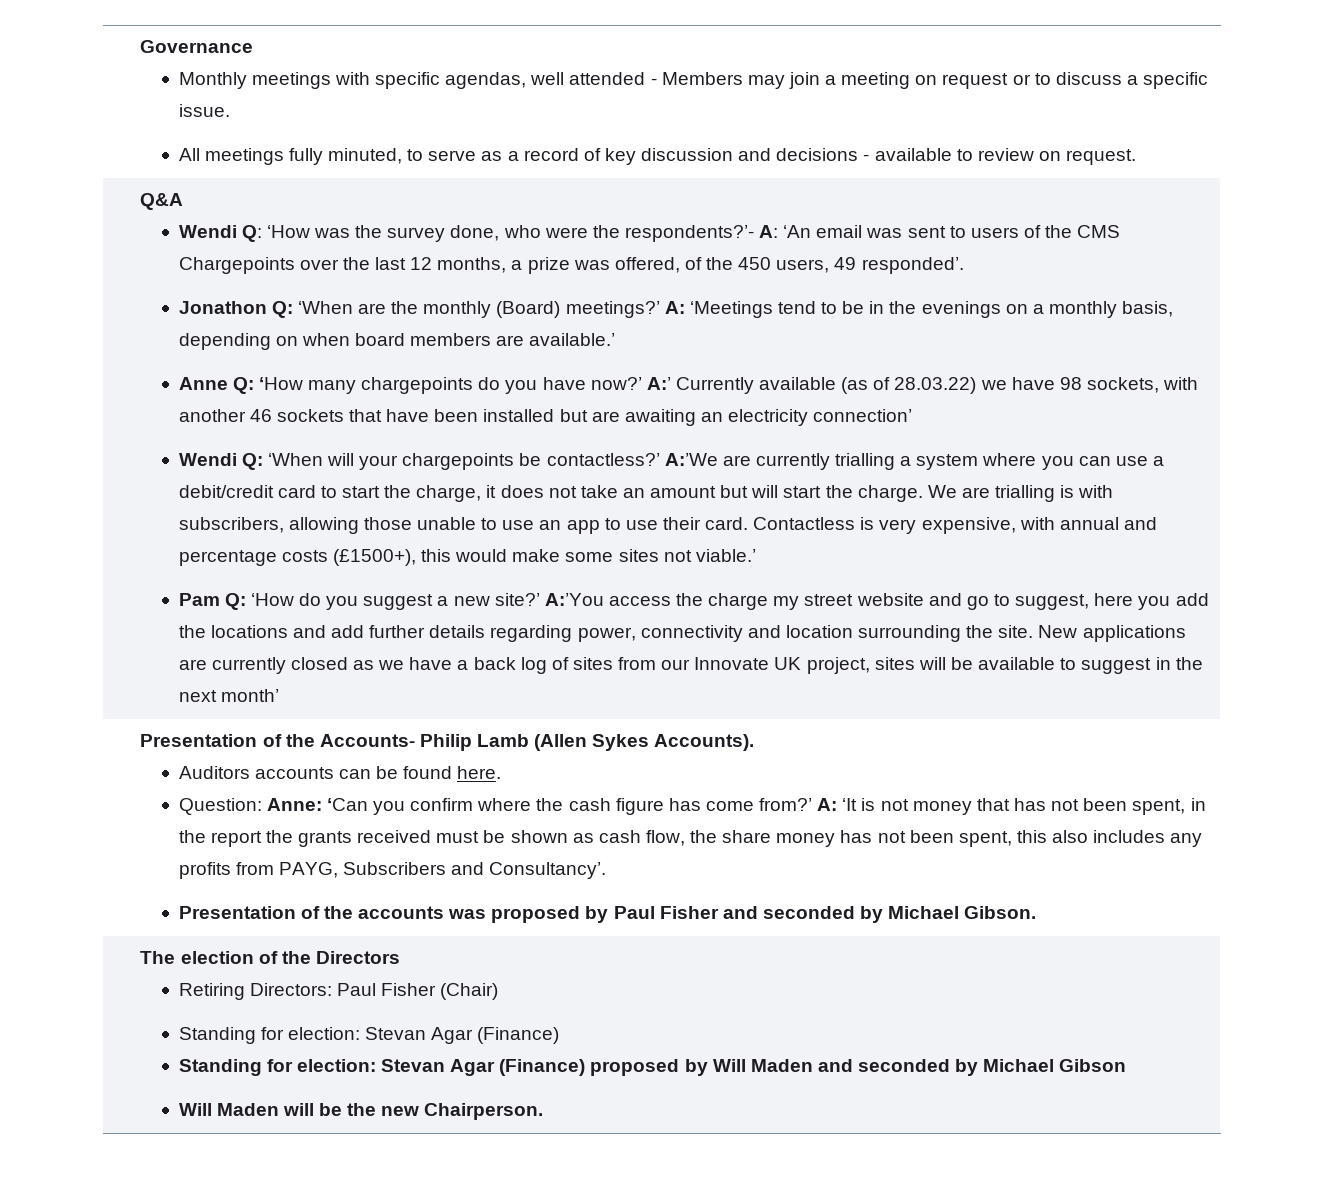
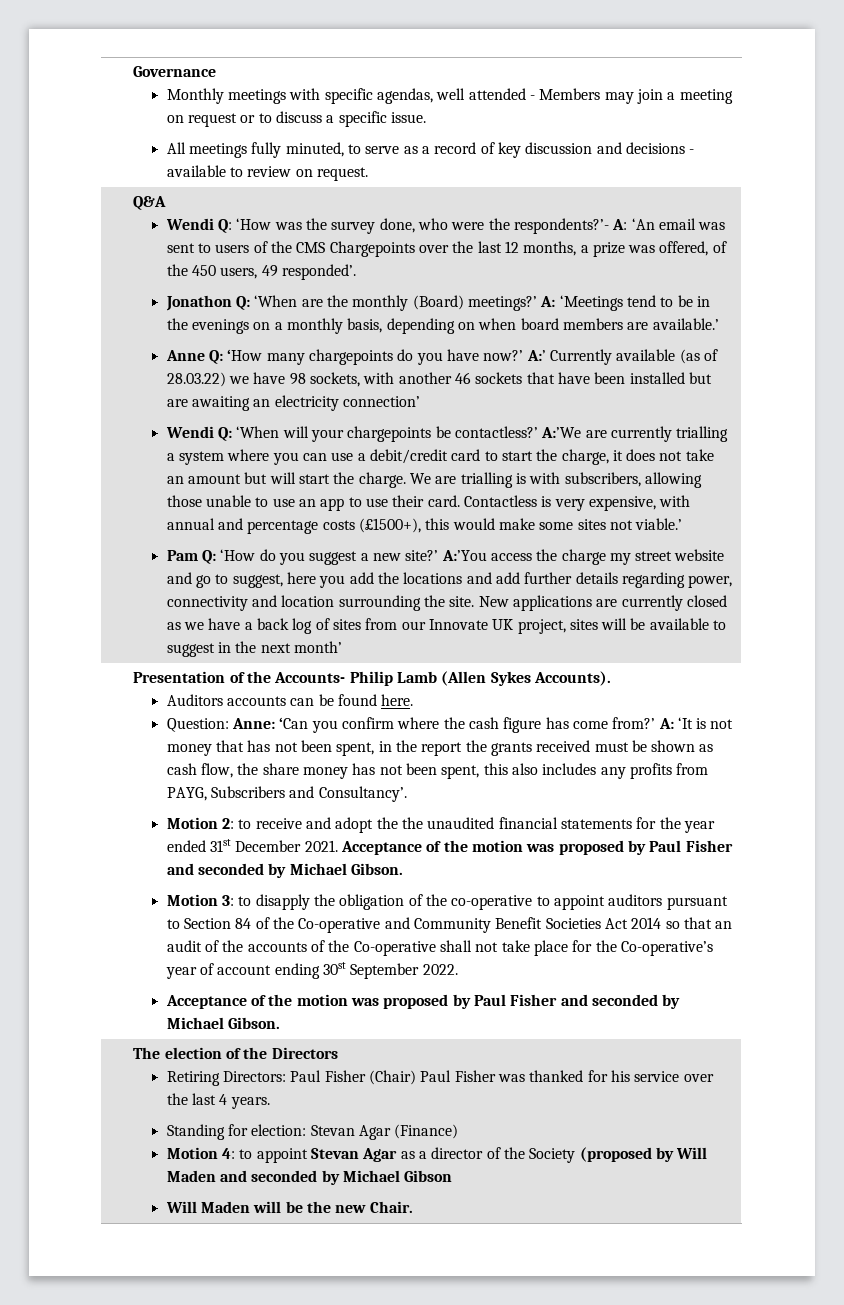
- Presentation of the accounts was proposed by Paul Fisher and seconded by Michael Gibson.
+ Motion 2: to receive and adopt the the unaudited financial statements for the year ended 31st December 2021. Acceptance of the motion was proposed by Paul Fisher and seconded by Michael Gibson.
+ Motion 3: to disapply the obligation of the co-operative to appoint auditors pursuant to Section 84 of the Co-operative and Community Benefit Societies Act 2014 so that an audit of the accounts of the Co-operative shall not take place for the Co-operative’s year of account ending 30st September 2022.
+ Acceptance of the motion was proposed by Paul Fisher and seconded by Michael Gibson.
- Retiring Directors: Paul Fisher (Chair)
+ Retiring Directors: Paul Fisher (Chair) Paul Fisher was thanked for his service over the last 4 years.
- Standing for election: Stevan Agar (Finance) proposed by Will Maden and seconded by Michael Gibson
+ Motion 4: to appoint Stevan Agar as a director of the Society (proposed by Will Maden and seconded by Michael Gibson
- Will Maden will be the new Chairperson.
+ Will Maden will be the new Chair.

